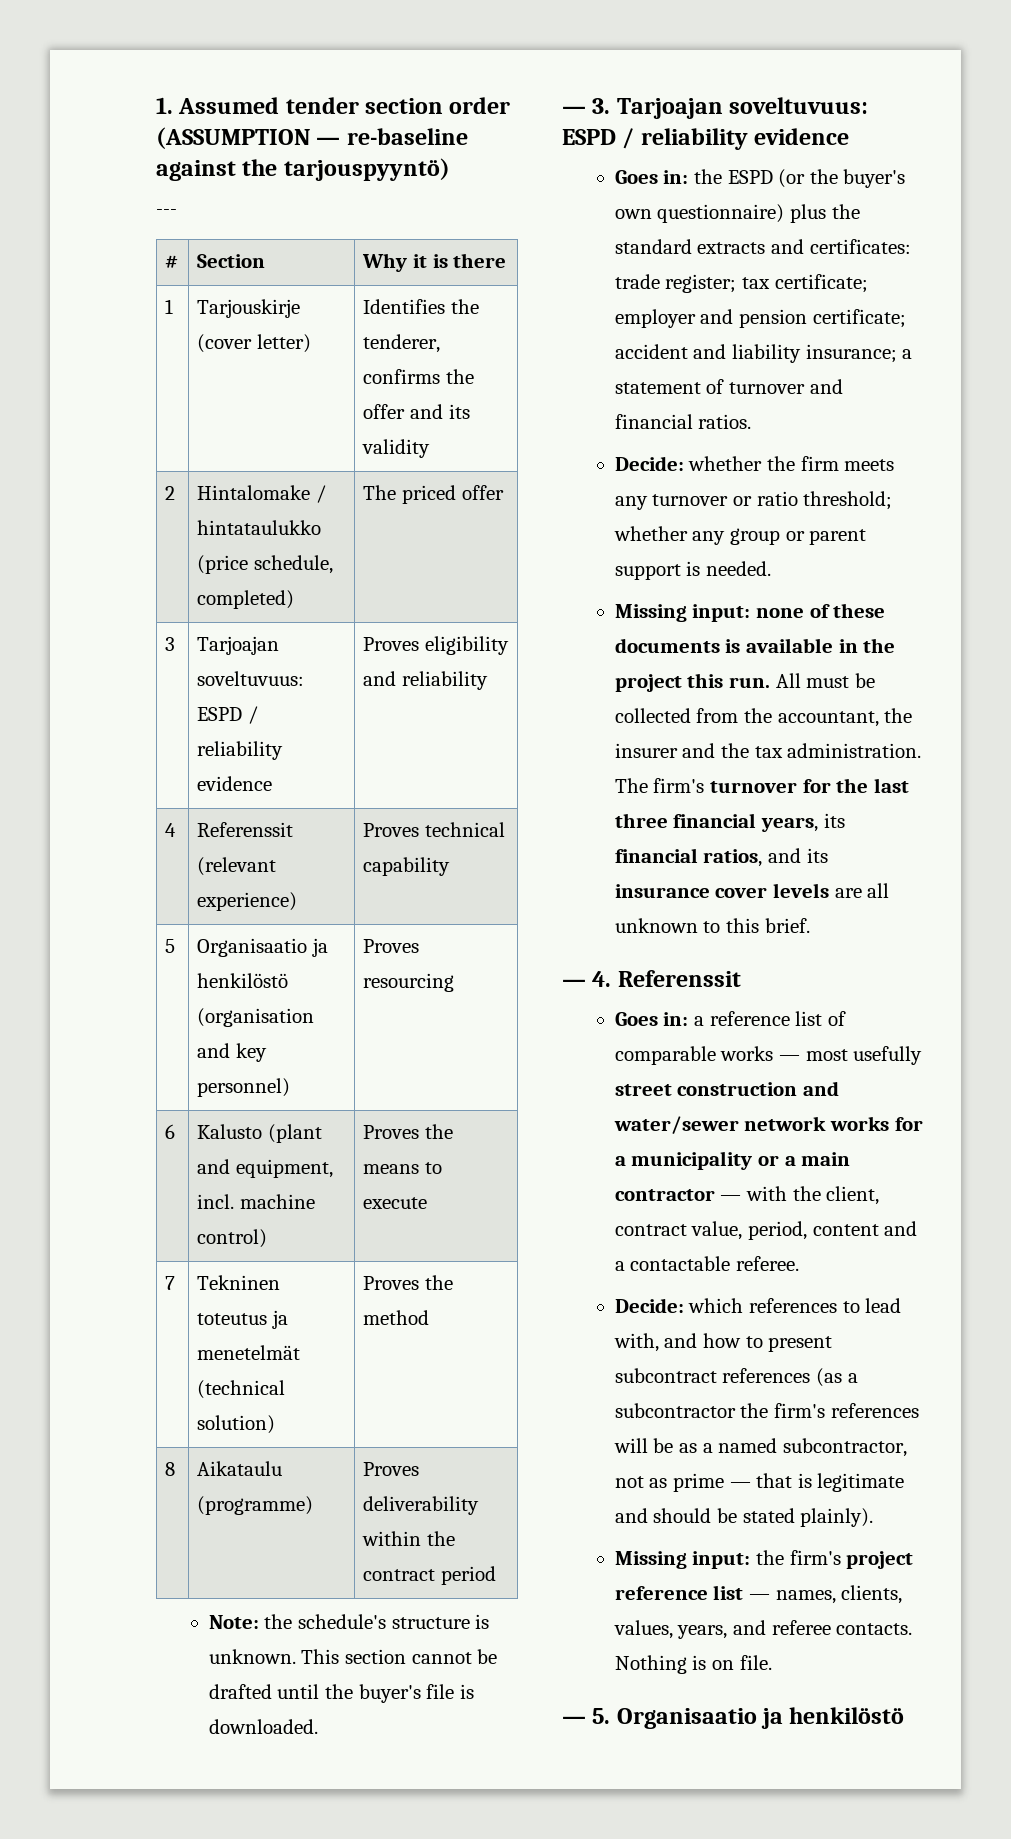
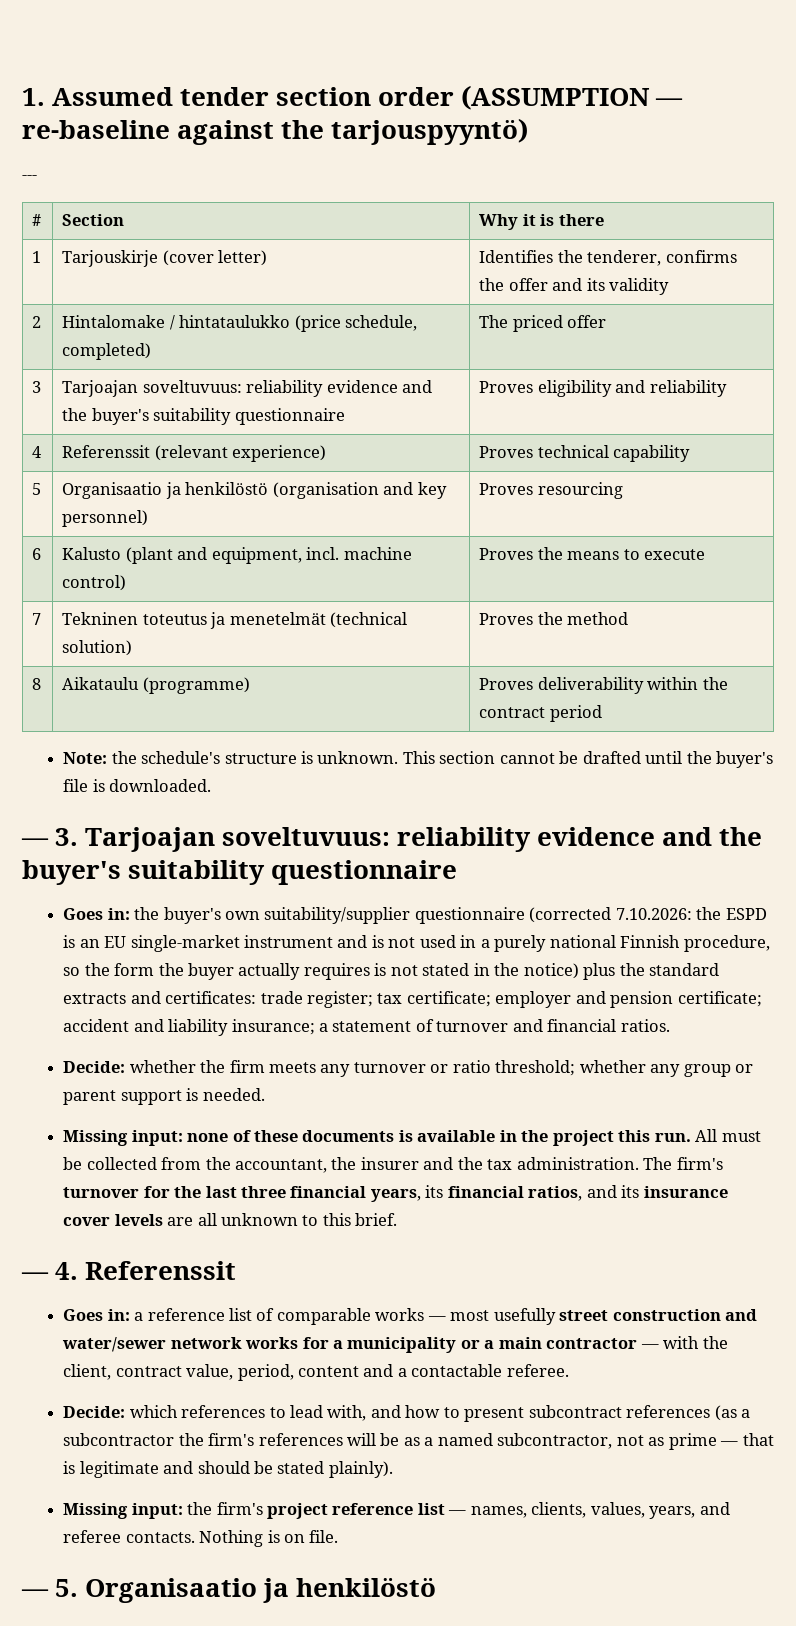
- 3 | Tarjoajan soveltuvuus: ESPD / reliability evidence | Proves eligibility and reliability
+ 3 | Tarjoajan soveltuvuus: reliability evidence and the buyer's suitability questionnaire | Proves eligibility and reliability
- — 3. Tarjoajan soveltuvuus: ESPD / reliability evidence
- Goes in: the ESPD (or the buyer's own questionnaire) plus the standard extracts and certificates: trade register; tax certificate; employer and pension certificate; accident and liability insurance; a statement of turnover and financial ratios.
+ — 3. Tarjoajan soveltuvuus: reliability evidence and the buyer's suitability questionnaire
+ Goes in: the buyer's own suitability/supplier questionnaire (corrected 7.10.2026: the ESPD is an EU single-market instrument and is not used in a purely national Finnish procedure, so the form the buyer actually requires is not stated in the notice) plus the standard extracts and certificates: trade register; tax certificate; employer and pension certificate; accident and liability insurance; a statement of turnover and financial ratios.

